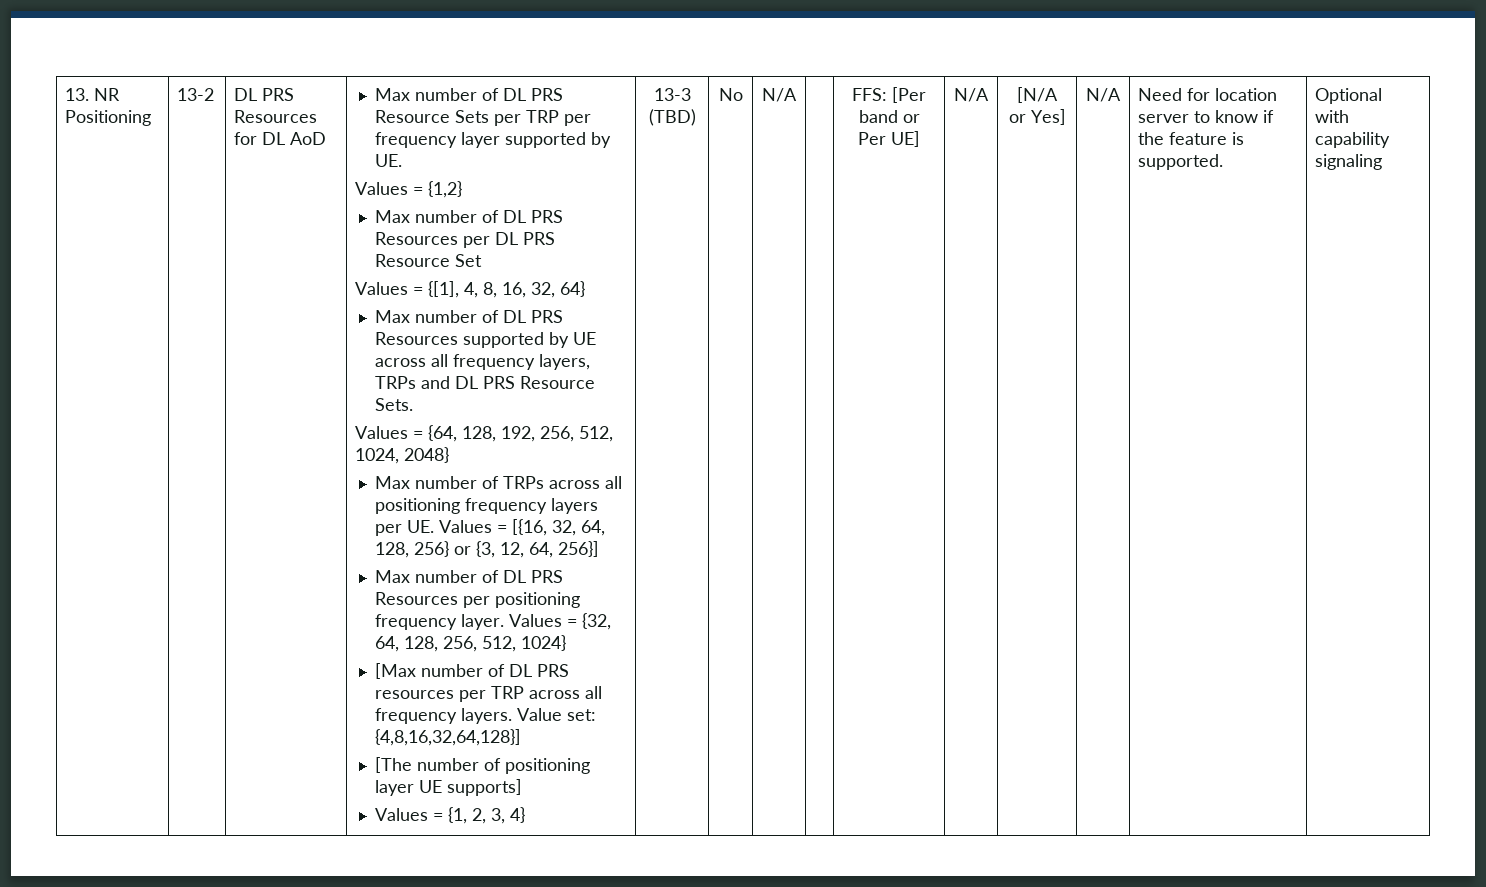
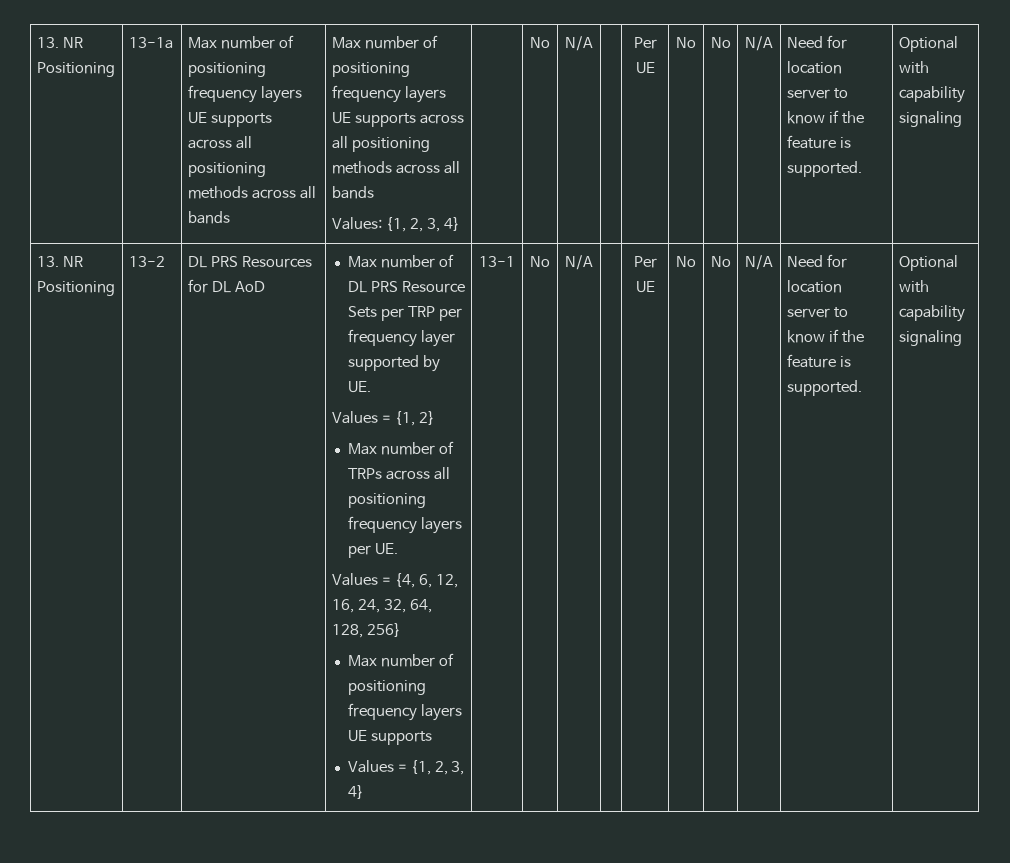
+ 13. NR Positioning | 13-1a | Max number of positioning frequency layers UE supports across all positioning methods across all bands | Max number of positioning frequency layers UE supports across all positioning methods across all bands
+ Values: {1, 2, 3, 4} | | No | N/A | | Per UE | No | No | N/A | Need for location server to know if the feature is supported. | Optional with capability signaling
- Values = {1,2}
- Max number of DL PRS Resources per DL PRS Resource Set
- Values = {[1], 4, 8, 16, 32, 64}
- Max number of DL PRS Resources supported by UE across all frequency layers, TRPs and DL PRS Resource Sets.
- Values = {64, 128, 192, 256, 512, 1024, 2048}
+ Values = {1, 2}
- Max number of TRPs across all positioning frequency layers per UE. Values = [{16, 32, 64, 128, 256} or {3, 12, 64, 256}]
- Max number of DL PRS Resources per positioning frequency layer. Values = {32, 64, 128, 256, 512, 1024}
- [Max number of DL PRS resources per TRP across all frequency layers. Value set: {4,8,16,32,64,128}]
- [The number of positioning layer UE supports]
+ Max number of TRPs across all positioning frequency layers per UE.
+ Values = {4, 6, 12, 16, 24, 32, 64, 128, 256}
+ Max number of positioning frequency layers UE supports
- 13-3 (TBD) | No | N/A | | FFS: [Per band or Per UE] | N/A | [N/A or Yes]
+ 13-1 | No | N/A | | Per UE | No | No

